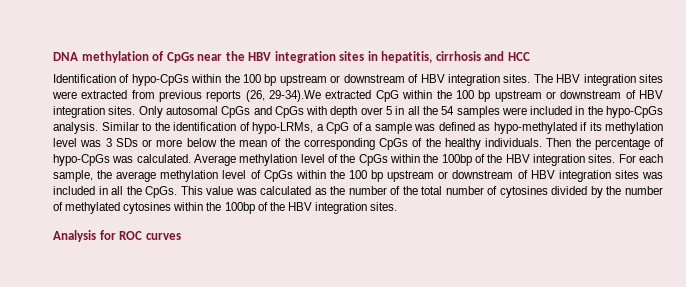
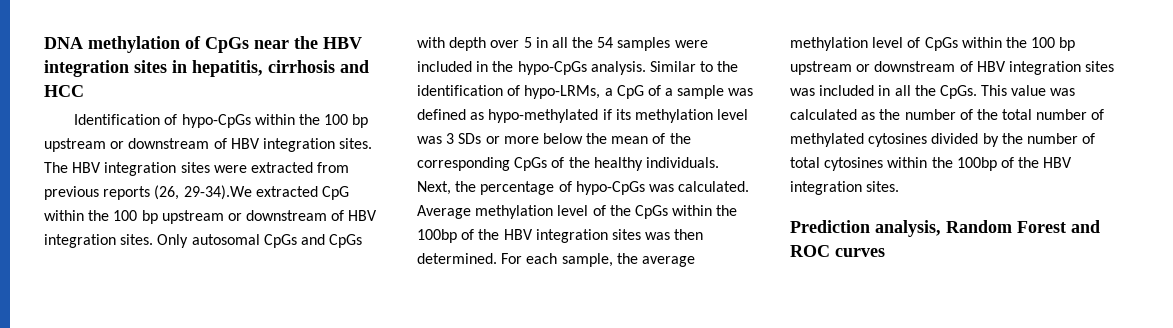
- Then the percentage of hypo-CpGs was calculated.
+ Next, the percentage of hypo-CpGs was calculated.
- Average methylation level of the CpGs within the 100bp of the HBV integration sites.
+ Average methylation level of the CpGs within the 100bp of the HBV integration sites was then determined.
- This value was calculated as the number of the total number of cytosines divided by the number of methylated cytosines within the 100bp of the HBV integration sites.
+ This value was calculated as the number of the total number of methylated cytosines divided by the number of total cytosines within the 100bp of the HBV integration sites.
- Analysis for ROC curves
+ Prediction analysis, Random Forest and ROC curves

